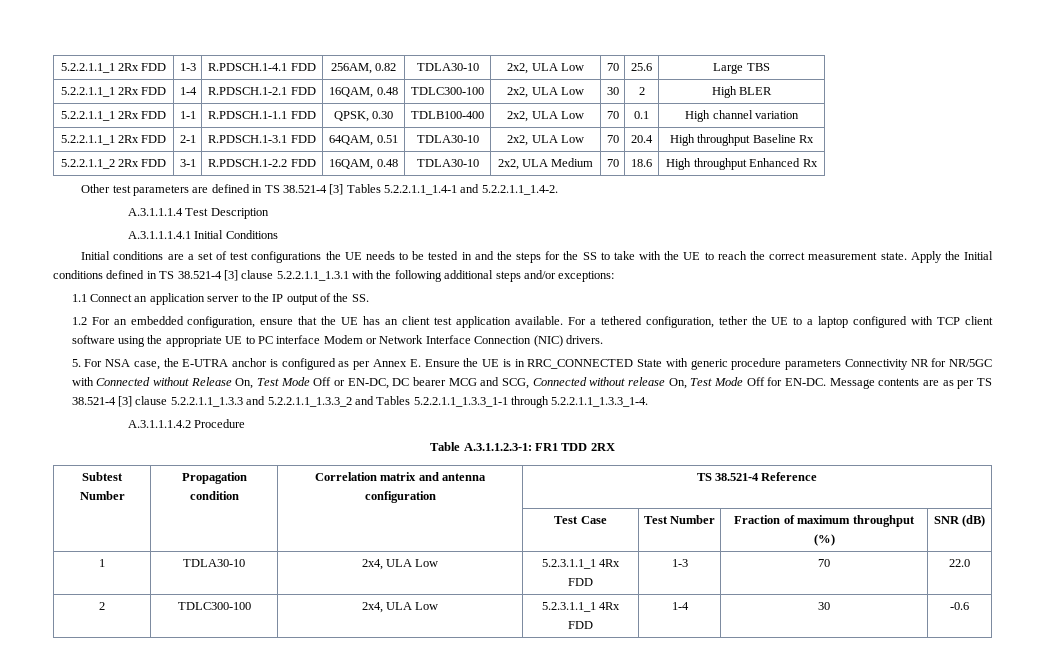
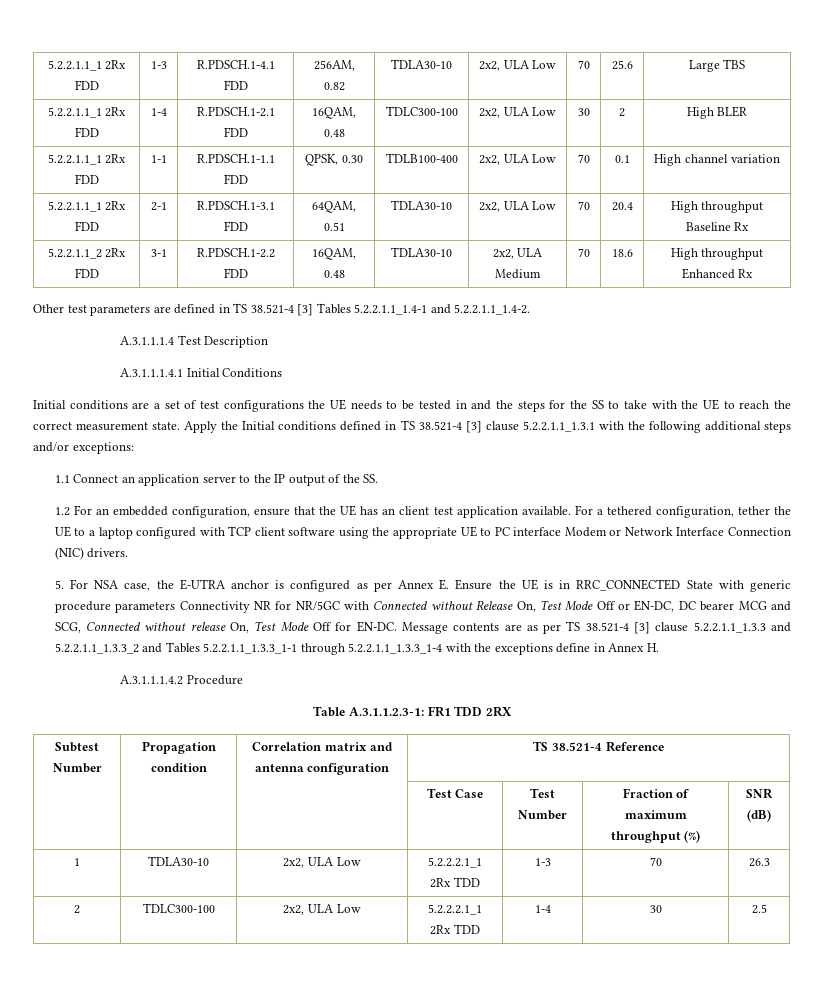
- Message contents are as per TS 38.521-4 [3] clause 5.2.2.1.1_1.3.3 and 5.2.2.1.1_1.3.3_2 and Tables 5.2.2.1.1_1.3.3_1-1 through 5.2.2.1.1_1.3.3_1-4.
+ Message contents are as per TS 38.521-4 [3] clause 5.2.2.1.1_1.3.3 and 5.2.2.1.1_1.3.3_2 and Tables 5.2.2.1.1_1.3.3_1-1 through 5.2.2.1.1_1.3.3_1-4 with the exceptions define in Annex H.
- 1 | TDLA30-10 | 2x4, ULA Low | 5.2.3.1.1_1 4Rx FDD | 1-3 | 70 | 22.0
+ 1 | TDLA30-10 | 2x2, ULA Low | 5.2.2.2.1_1 2Rx TDD | 1-3 | 70 | 26.3
- 2 | TDLC300-100 | 2x4, ULA Low | 5.2.3.1.1_1 4Rx FDD | 1-4 | 30 | -0.6
+ 2 | TDLC300-100 | 2x2, ULA Low | 5.2.2.2.1_1 2Rx TDD | 1-4 | 30 | 2.5

